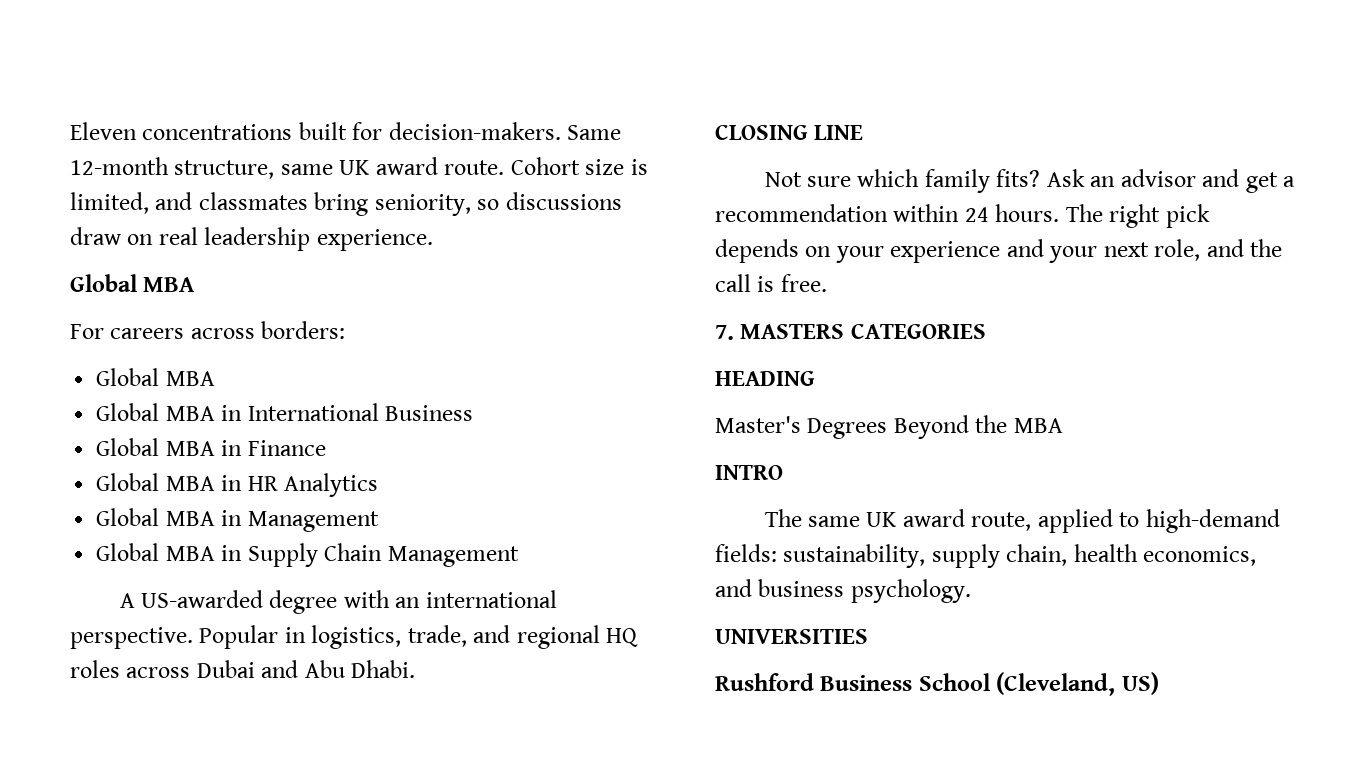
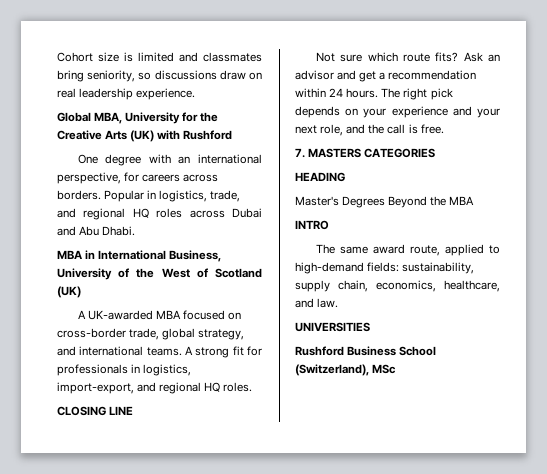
- Eleven concentrations built for decision-makers. Same 12-month structure, same UK award route. Cohort size is limited, and classmates bring seniority, so discussions draw on real leadership experience.
- Global MBA
- For careers across borders:
- Global MBA
- Global MBA in International Business
- Global MBA in Finance
- Global MBA in HR Analytics
- Global MBA in Management
- Global MBA in Supply Chain Management
- A US-awarded degree with an international perspective.
+ Cohort size is limited and classmates bring seniority, so discussions draw on real leadership experience.
+ Global MBA, University for the Creative Arts (UK) with Rushford
+ One degree with an international perspective, for careers across borders.
+ MBA in International Business, University of the West of Scotland (UK)
+ A UK-awarded MBA focused on cross-border trade, global strategy, and international teams. A strong fit for professionals in logistics, import-export, and regional HQ roles.
- Not sure which family fits?
+ Not sure which route fits?
- The same UK award route, applied to high-demand fields: sustainability, supply chain, health economics, and business psychology.
+ The same award route, applied to high-demand fields: sustainability, supply chain, economics, healthcare, and law.
- Rushford Business School (Cleveland, US)
+ Rushford Business School (Switzerland), MSc

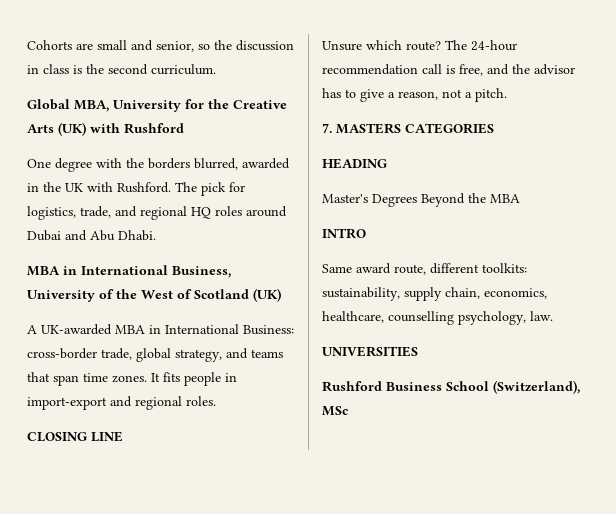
- Cohort size is limited and classmates bring seniority, so discussions draw on real leadership experience.
+ Cohorts are small and senior, so the discussion in class is the second curriculum.
- One degree with an international perspective, for careers across borders. Popular in logistics, trade, and regional HQ roles across Dubai and Abu Dhabi.
+ One degree with the borders blurred, awarded in the UK with Rushford. The pick for logistics, trade, and regional HQ roles around Dubai and Abu Dhabi.
- A UK-awarded MBA focused on cross-border trade, global strategy, and international teams. A strong fit for professionals in logistics, import-export, and regional HQ roles.
+ A UK-awarded MBA in International Business: cross-border trade, global strategy, and teams that span time zones. It fits people in import-export and regional roles.
- Not sure which route fits? Ask an advisor and get a recommendation within 24 hours. The right pick depends on your experience and your next role, and the call is free.
+ Unsure which route? The 24-hour recommendation call is free, and the advisor has to give a reason, not a pitch.
- The same award route, applied to high-demand fields: sustainability, supply chain, economics, healthcare, and law.
+ Same award route, different toolkits: sustainability, supply chain, economics, healthcare, counselling psychology, law.

